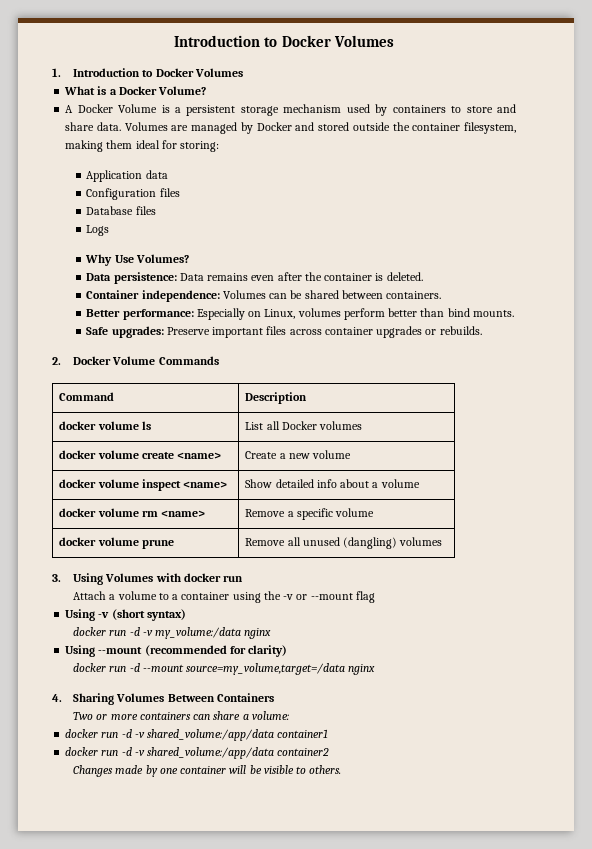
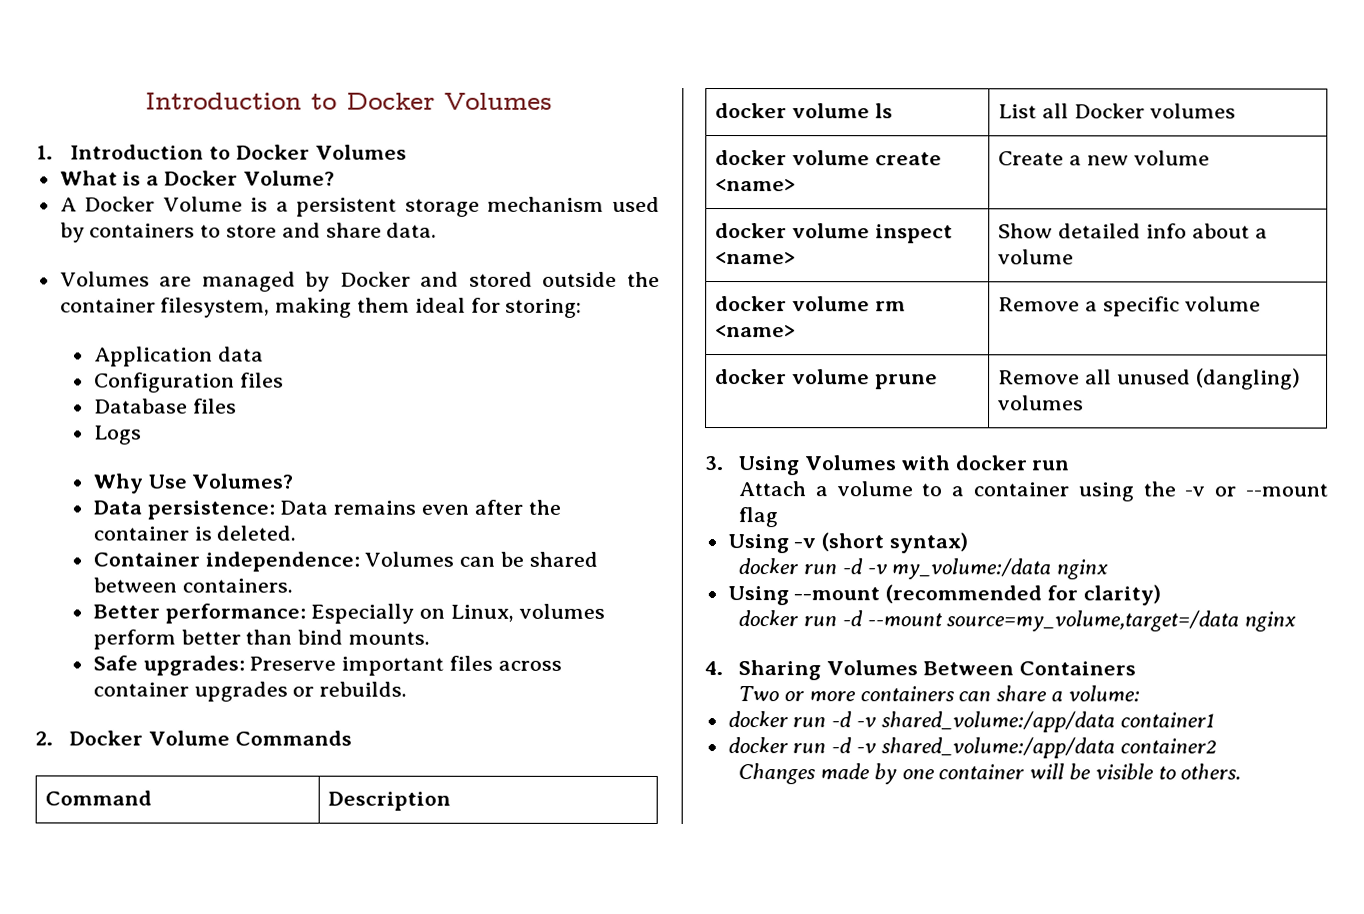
- A Docker Volume is a persistent storage mechanism used by containers to store and share data. Volumes are managed by Docker and stored outside the container filesystem, making them ideal for storing:
+ A Docker Volume is a persistent storage mechanism used by containers to store and share data.
+ Volumes are managed by Docker and stored outside the container filesystem, making them ideal for storing:

